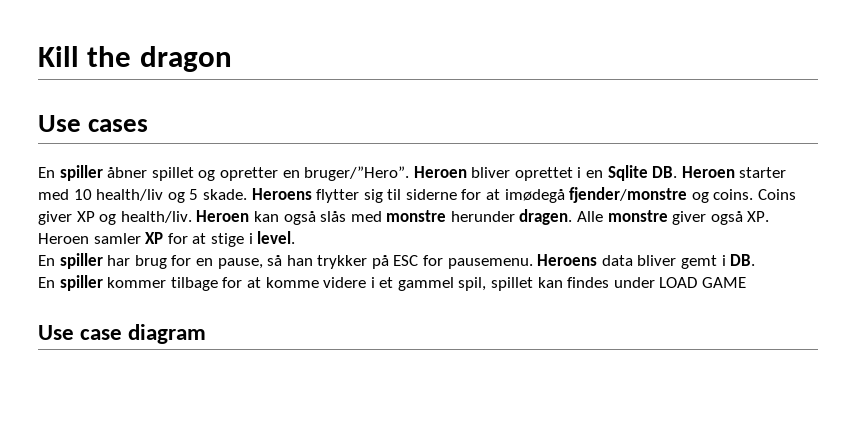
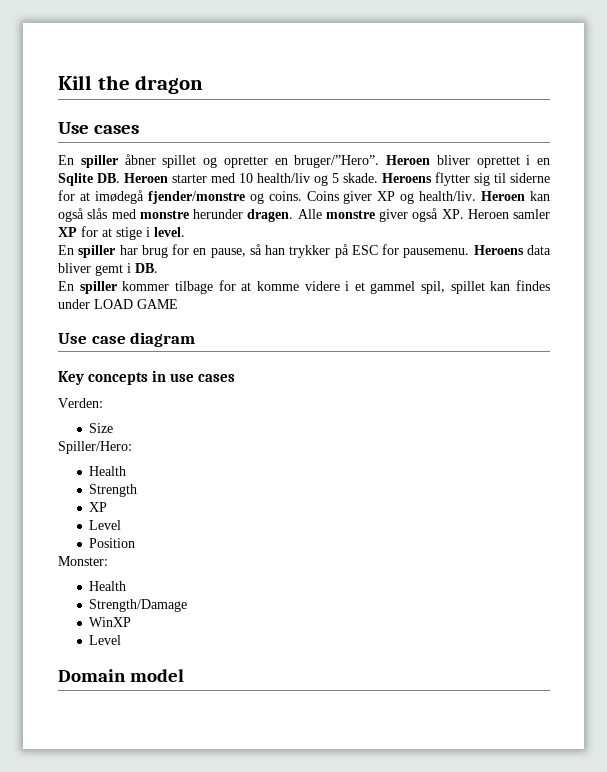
+ Key concepts in use cases
+ Verden:
+ Size
+ Spiller/Hero:
+ Health
+ Strength
+ XP
+ Level
+ Position
+ Monster:
+ Health
+ Strength/Damage
+ WinXP
+ Level
+ Domain model

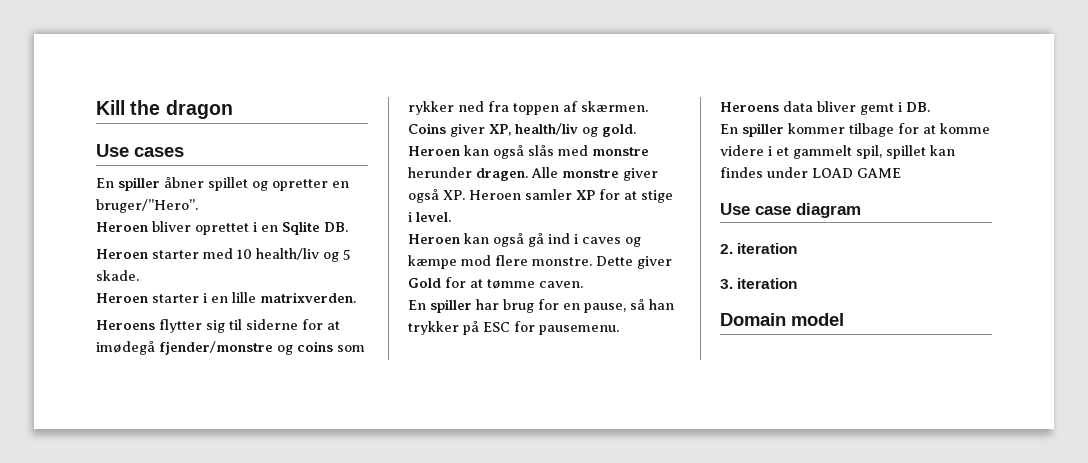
- En spiller åbner spillet og opretter en bruger/”Hero”. Heroen bliver oprettet i en Sqlite DB. Heroen starter med 10 health/liv og 5 skade. Heroens flytter sig til siderne for at imødegå fjender/monstre og coins. Coins giver XP og health/liv.
+ En spiller åbner spillet og opretter en bruger/”Hero”.
+ Heroen bliver oprettet i en Sqlite DB.
+ Heroen starter med 10 health/liv og 5 skade.
+ Heroen starter i en lille matrixverden.
+ Heroens flytter sig til siderne for at imødegå fjender/monstre og coins som rykker ned fra toppen af skærmen. Coins giver XP, health/liv og gold.
+ Heroen kan også gå ind i caves og kæmpe mod flere monstre. Dette giver Gold for at tømme caven.
- En spiller kommer tilbage for at komme videre i et gammel spil, spillet kan findes under LOAD GAME
+ En spiller kommer tilbage for at komme videre i et gammelt spil, spillet kan findes under LOAD GAME
- Key concepts in use cases
- Verden:
- Size
- Spiller/Hero:
- Health
- Strength
- XP
- Level
- Position
- Monster:
- Health
- Strength/Damage
- WinXP
- Level
+ 2. iteration
+ 3. iteration

